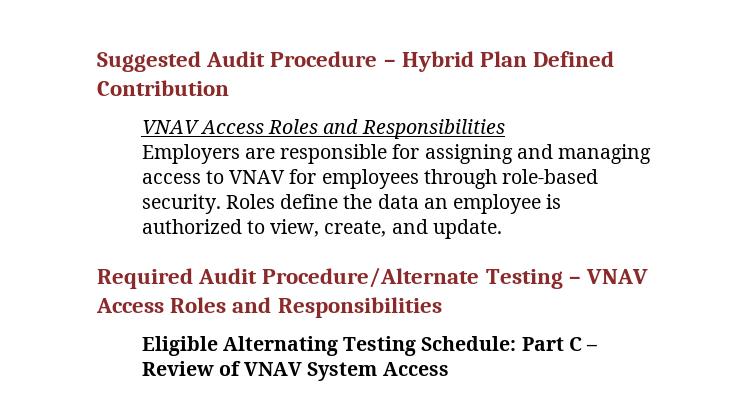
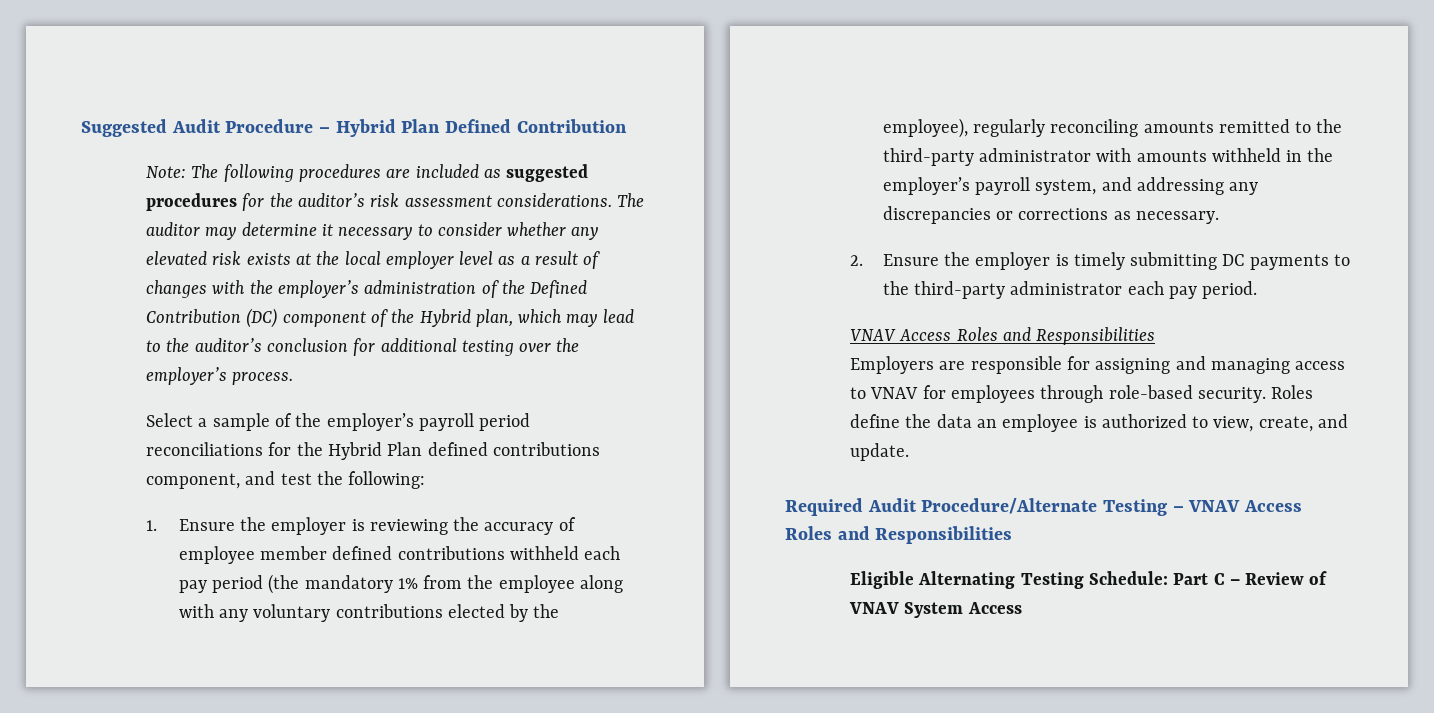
+ Note: The following procedures are included as suggested procedures for the auditor’s risk assessment considerations. The auditor may determine it necessary to consider whether any elevated risk exists at the local employer level as a result of changes with the employer’s administration of the Defined Contribution (DC) component of the Hybrid plan, which may lead to the auditor’s conclusion for additional testing over the employer’s process.
+ Select a sample of the employer’s payroll period reconciliations for the Hybrid Plan defined contributions component, and test the following:
+ 1. Ensure the employer is reviewing the accuracy of employee member defined contributions withheld each pay period (the mandatory 1% from the employee along with any voluntary contributions elected by the employee), regularly reconciling amounts remitted to the third-party administrator with amounts withheld in the employer’s payroll system, and addressing any discrepancies or corrections as necessary.
+ 2. Ensure the employer is timely submitting DC payments to the third-party administrator each pay period.

